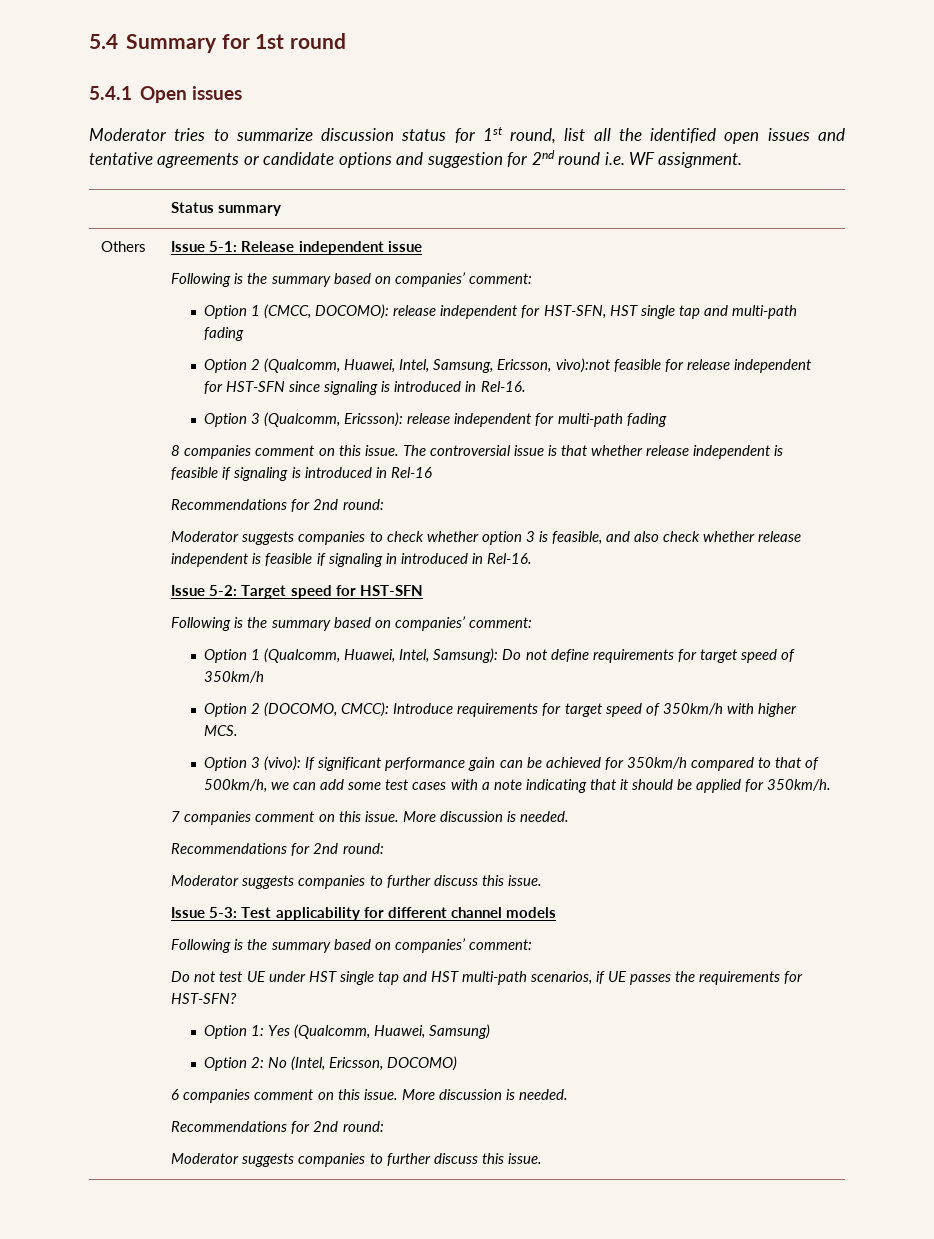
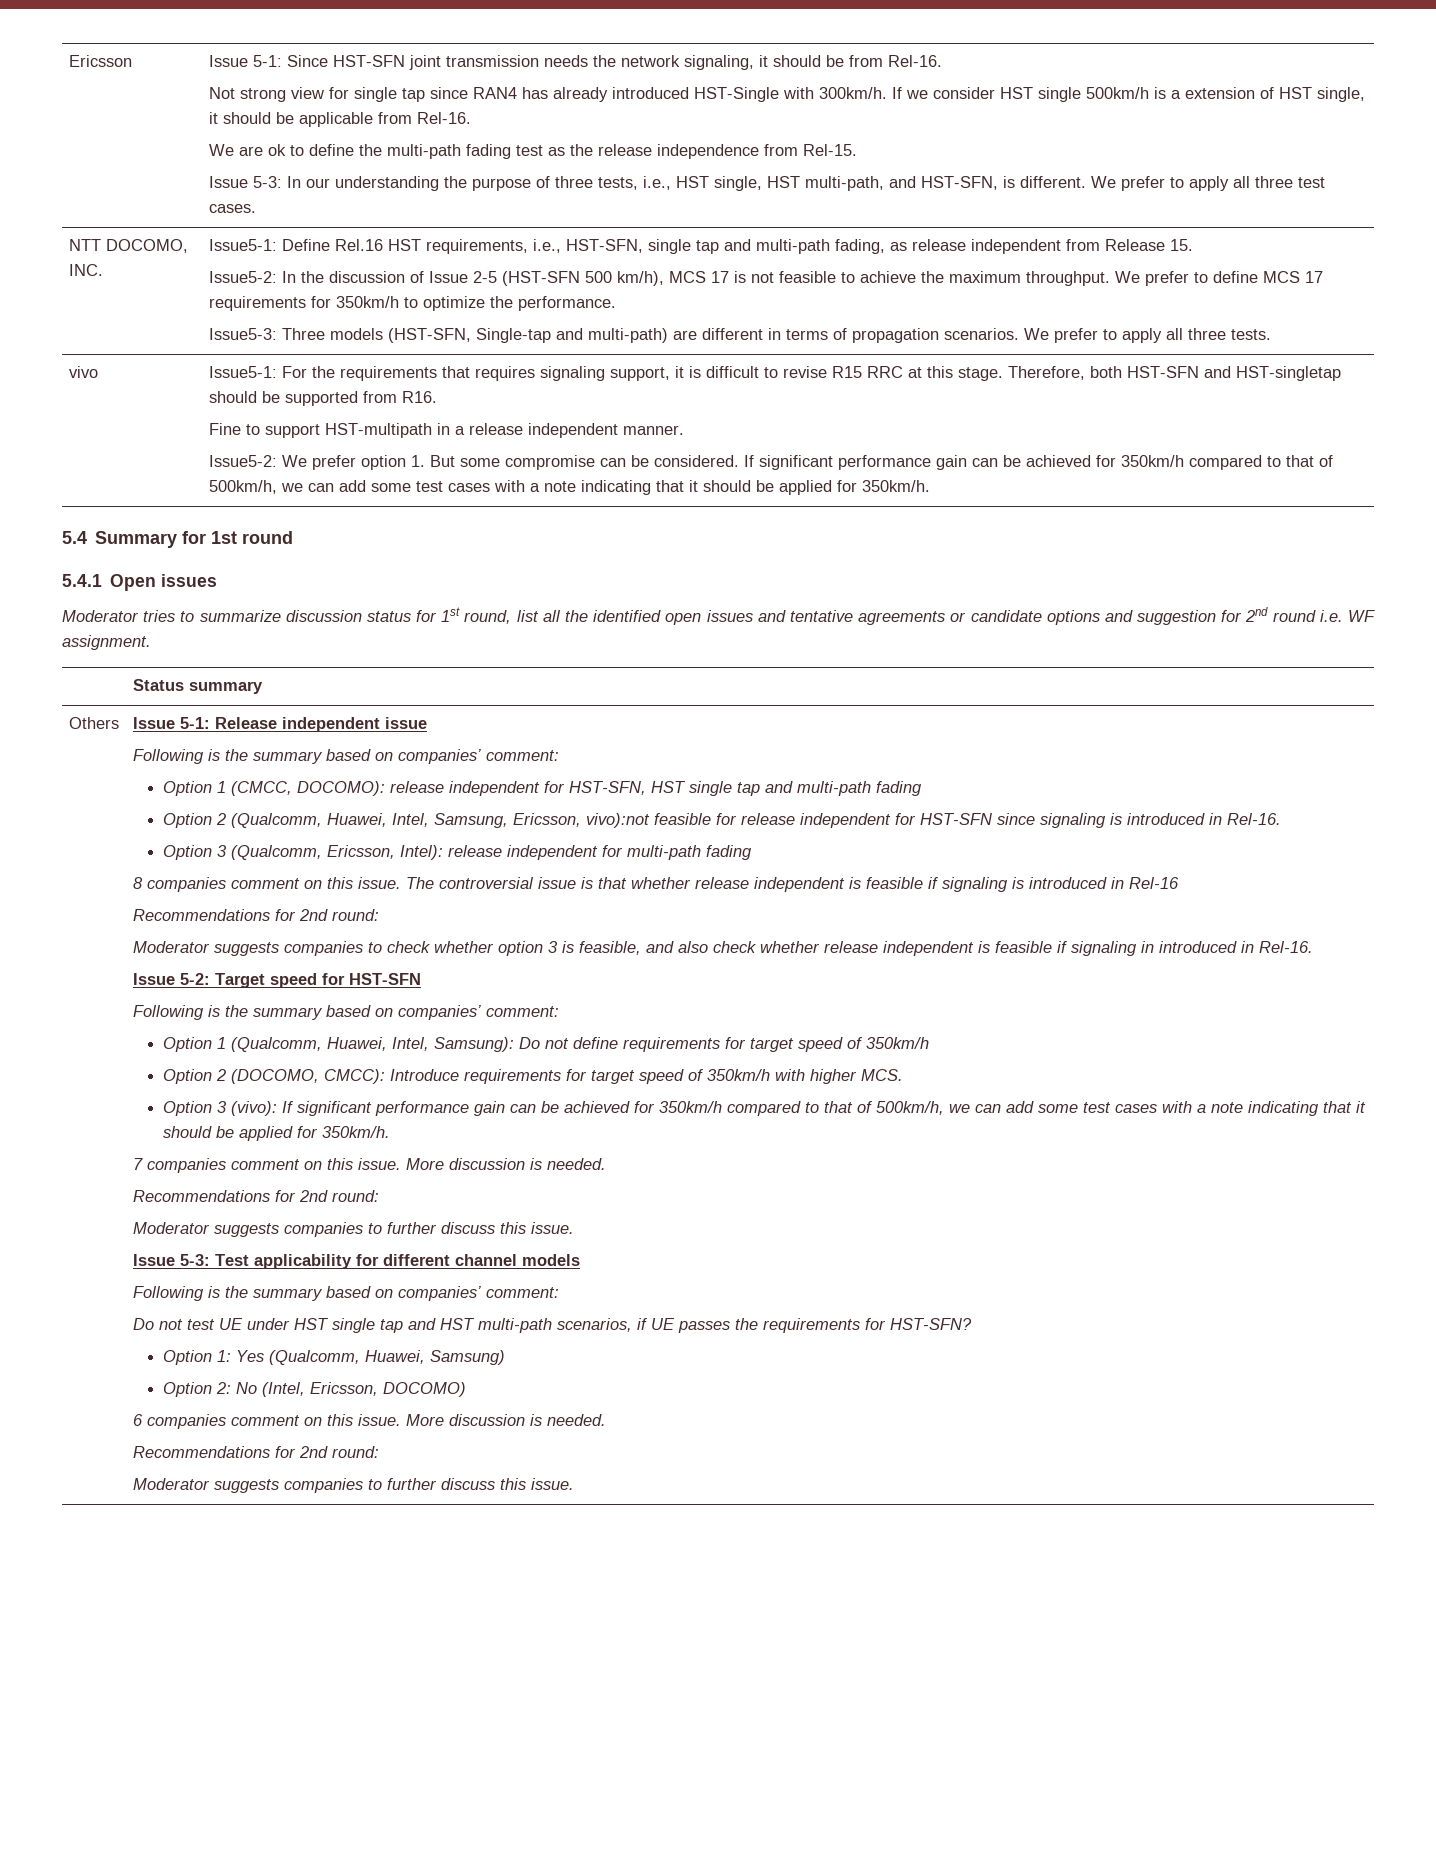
+ Ericsson | Issue 5-1: Since HST-SFN joint transmission needs the network signaling, it should be from Rel-16.
+ Not strong view for single tap since RAN4 has already introduced HST-Single with 300km/h. If we consider HST single 500km/h is a extension of HST single, it should be applicable from Rel-16.
+ We are ok to define the multi-path fading test as the release independence from Rel-15.
+ Issue 5-3: In our understanding the purpose of three tests, i.e., HST single, HST multi-path, and HST-SFN, is different. We prefer to apply all three test cases.
+ NTT DOCOMO, INC. | Issue5-1: Define Rel.16 HST requirements, i.e., HST-SFN, single tap and multi-path fading, as release independent from Release 15.
+ Issue5-2: In the discussion of Issue 2-5 (HST-SFN 500 km/h), MCS 17 is not feasible to achieve the maximum throughput. We prefer to define MCS 17 requirements for 350km/h to optimize the performance.
+ Issue5-3: Three models (HST-SFN, Single-tap and multi-path) are different in terms of propagation scenarios. We prefer to apply all three tests.
+ vivo | Issue5-1: For the requirements that requires signaling support, it is difficult to revise R15 RRC at this stage. Therefore, both HST-SFN and HST-singletap should be supported from R16.
+ Fine to support HST-multipath in a release independent manner.
+ Issue5-2: We prefer option 1. But some compromise can be considered. If significant performance gain can be achieved for 350km/h compared to that of 500km/h, we can add some test cases with a note indicating that it should be applied for 350km/h.
- Option 3 (Qualcomm, Ericsson): release independent for multi-path fading
+ Option 3 (Qualcomm, Ericsson, Intel): release independent for multi-path fading

